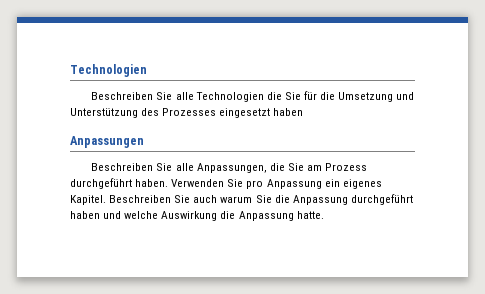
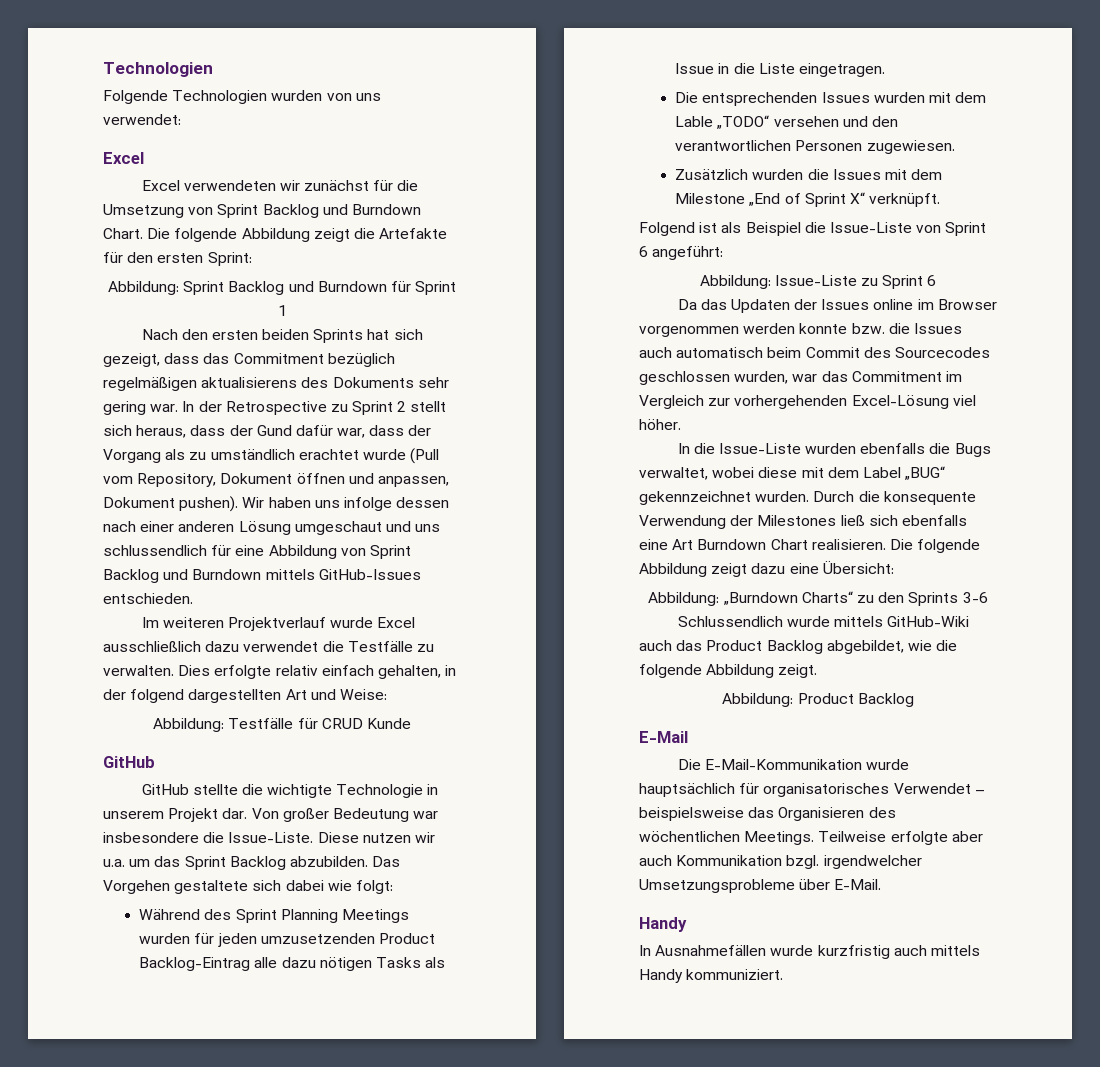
- Beschreiben Sie alle Technologien die Sie für die Umsetzung und Unterstützung des Prozesses eingesetzt haben
- Anpassungen
- Beschreiben Sie alle Anpassungen, die Sie am Prozess durchgeführt haben. Verwenden Sie pro Anpassung ein eigenes Kapitel. Beschreiben Sie auch warum Sie die Anpassung durchgeführt haben und welche Auswirkung die Anpassung hatte.
+ Folgende Technologien wurden von uns verwendet:
+ Excel
+ Excel verwendeten wir zunächst für die Umsetzung von Sprint Backlog und Burndown Chart. Die folgende Abbildung zeigt die Artefakte für den ersten Sprint:
+ Abbildung: Sprint Backlog und Burndown für Sprint 1
+ Nach den ersten beiden Sprints hat sich gezeigt, dass das Commitment bezüglich regelmäßigen aktualisierens des Dokuments sehr gering war. In der Retrospective zu Sprint 2 stellt sich heraus, dass der Gund dafür war, dass der Vorgang als zu umständlich erachtet wurde (Pull vom Repository, Dokument öffnen und anpassen, Dokument pushen). Wir haben uns infolge dessen nach einer anderen Lösung umgeschaut und uns schlussendlich für eine Abbildung von Sprint Backlog und Burndown mittels GitHub-Issues entschieden.
+ Im weiteren Projektverlauf wurde Excel ausschließlich dazu verwendet die Testfälle zu verwalten. Dies erfolgte relativ einfach gehalten, in der folgend dargestellten Art und Weise:
+ Abbildung: Testfälle für CRUD Kunde
+ GitHub
+ GitHub stellte die wichtigte Technologie in unserem Projekt dar. Von großer Bedeutung war insbesondere die Issue-Liste. Diese nutzen wir u.a. um das Sprint Backlog abzubilden. Das Vorgehen gestaltete sich dabei wie folgt:
+ Während des Sprint Planning Meetings wurden für jeden umzusetzenden Product Backlog-Eintrag alle dazu nötigen Tasks als Issue in die Liste eingetragen.
+ Die entsprechenden Issues wurden mit dem Lable „TODO“ versehen und den verantwortlichen Personen zugewiesen.
+ Zusätzlich wurden die Issues mit dem Milestone „End of Sprint X“ verknüpft.
+ Folgend ist als Beispiel die Issue-Liste von Sprint 6 angeführt:
+ Abbildung: Issue-Liste zu Sprint 6
+ Da das Updaten der Issues online im Browser vorgenommen werden konnte bzw. die Issues auch automatisch beim Commit des Sourcecodes geschlossen wurden, war das Commitment im Vergleich zur vorhergehenden Excel-Lösung viel höher.
+ In die Issue-Liste wurden ebenfalls die Bugs verwaltet, wobei diese mit dem Label „BUG“ gekennzeichnet wurden. Durch die konsequente Verwendung der Milestones ließ sich ebenfalls eine Art Burndown Chart realisieren. Die folgende Abbildung zeigt dazu eine Übersicht:
+ Abbildung: „Burndown Charts“ zu den Sprints 3-6
+ Schlussendlich wurde mittels GitHub-Wiki auch das Product Backlog abgebildet, wie die folgende Abbildung zeigt.
+ Abbildung: Product Backlog
+ E-Mail
+ Die E-Mail-Kommunikation wurde hauptsächlich für organisatorisches Verwendet – beispielsweise das Organisieren des wöchentlichen Meetings. Teilweise erfolgte aber auch Kommunikation bzgl. irgendwelcher Umsetzungsprobleme über E-Mail.
+ Handy
+ In Ausnahmefällen wurde kurzfristig auch mittels Handy kommuniziert.

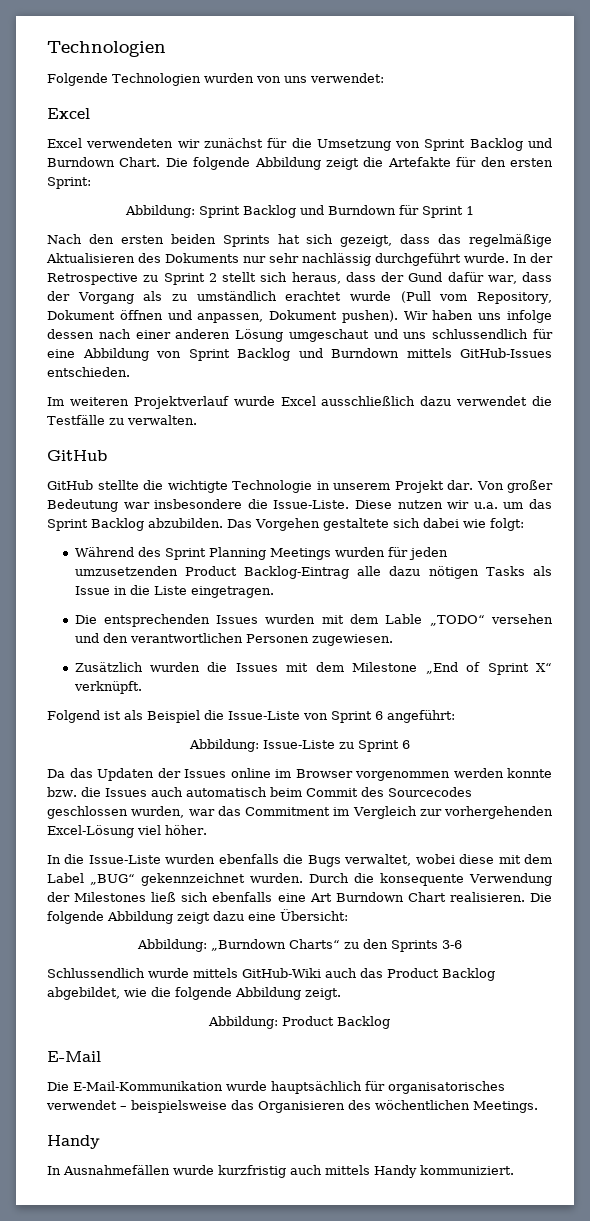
- Nach den ersten beiden Sprints hat sich gezeigt, dass das Commitment bezüglich regelmäßigen aktualisierens des Dokuments sehr gering war.
+ Nach den ersten beiden Sprints hat sich gezeigt, dass das regelmäßige Aktualisieren des Dokuments nur sehr nachlässig durchgeführt wurde.
- Dies erfolgte relativ einfach gehalten, in der folgend dargestellten Art und Weise:
- Abbildung: Testfälle für CRUD Kunde
- Die E-Mail-Kommunikation wurde hauptsächlich für organisatorisches Verwendet – beispielsweise das Organisieren des wöchentlichen Meetings. Teilweise erfolgte aber auch Kommunikation bzgl. irgendwelcher Umsetzungsprobleme über E-Mail.
+ Die E-Mail-Kommunikation wurde hauptsächlich für organisatorisches verwendet – beispielsweise das Organisieren des wöchentlichen Meetings.

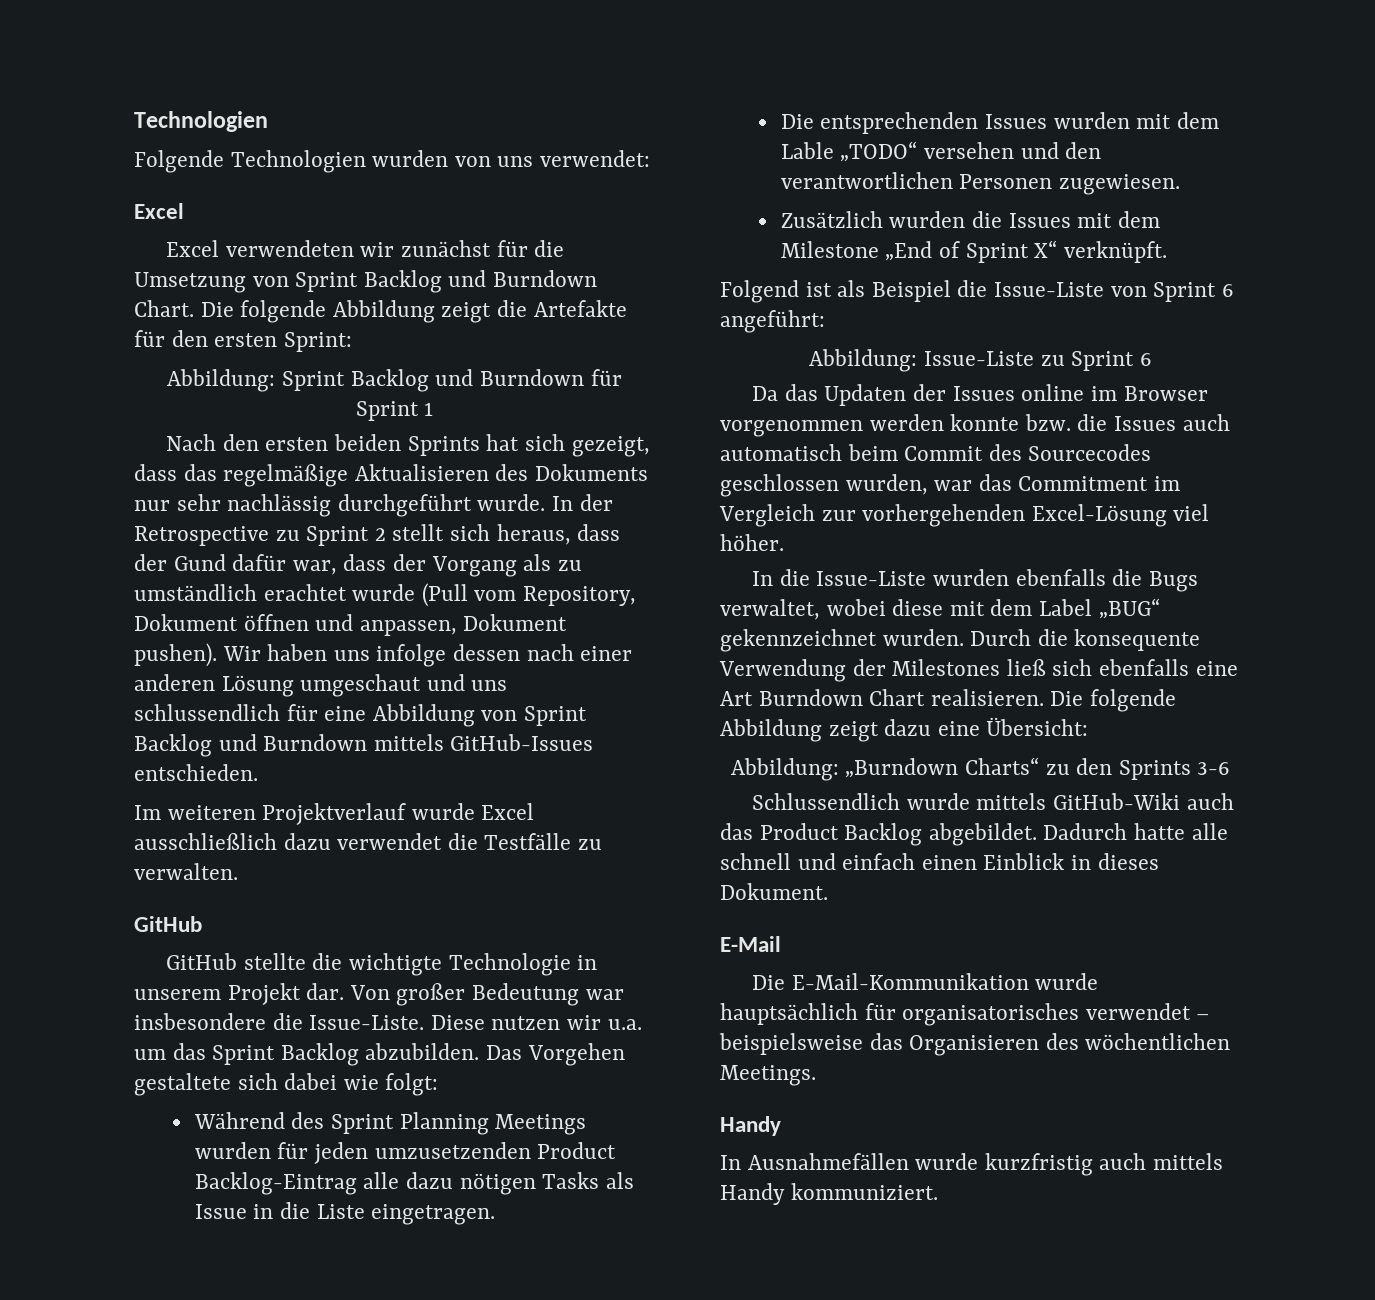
- Schlussendlich wurde mittels GitHub-Wiki auch das Product Backlog abgebildet, wie die folgende Abbildung zeigt.
- Abbildung: Product Backlog
+ Schlussendlich wurde mittels GitHub-Wiki auch das Product Backlog abgebildet. Dadurch hatte alle schnell und einfach einen Einblick in dieses Dokument.

